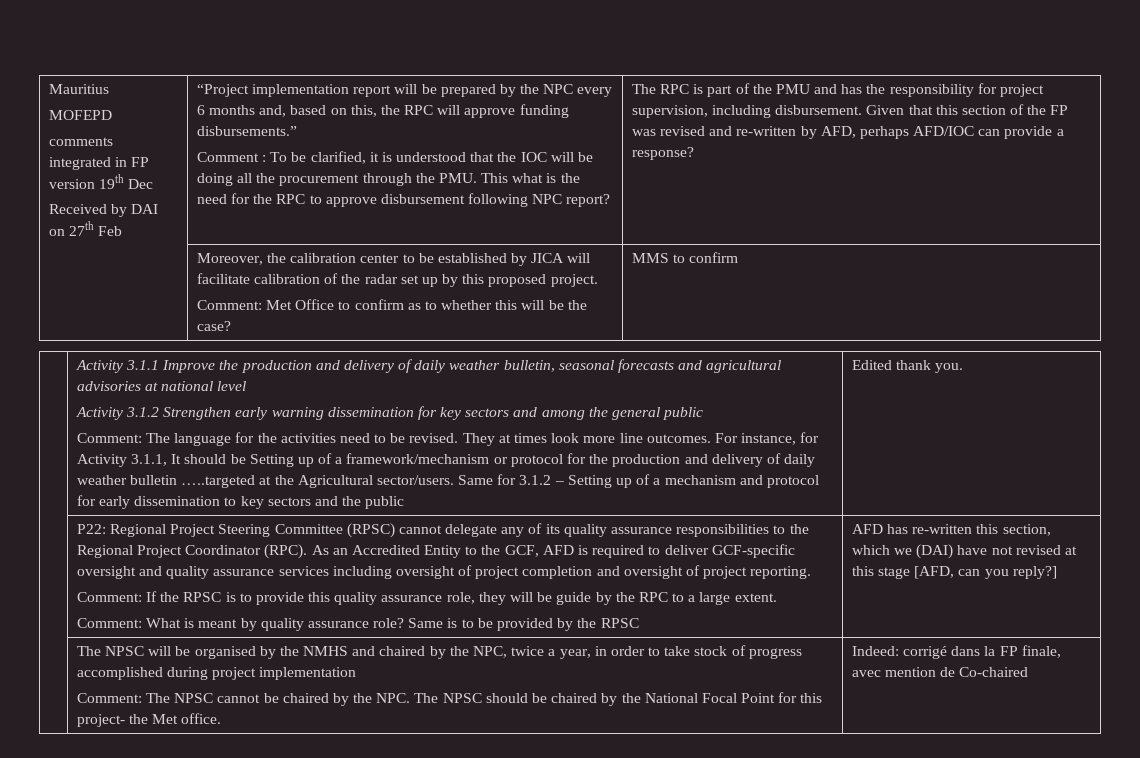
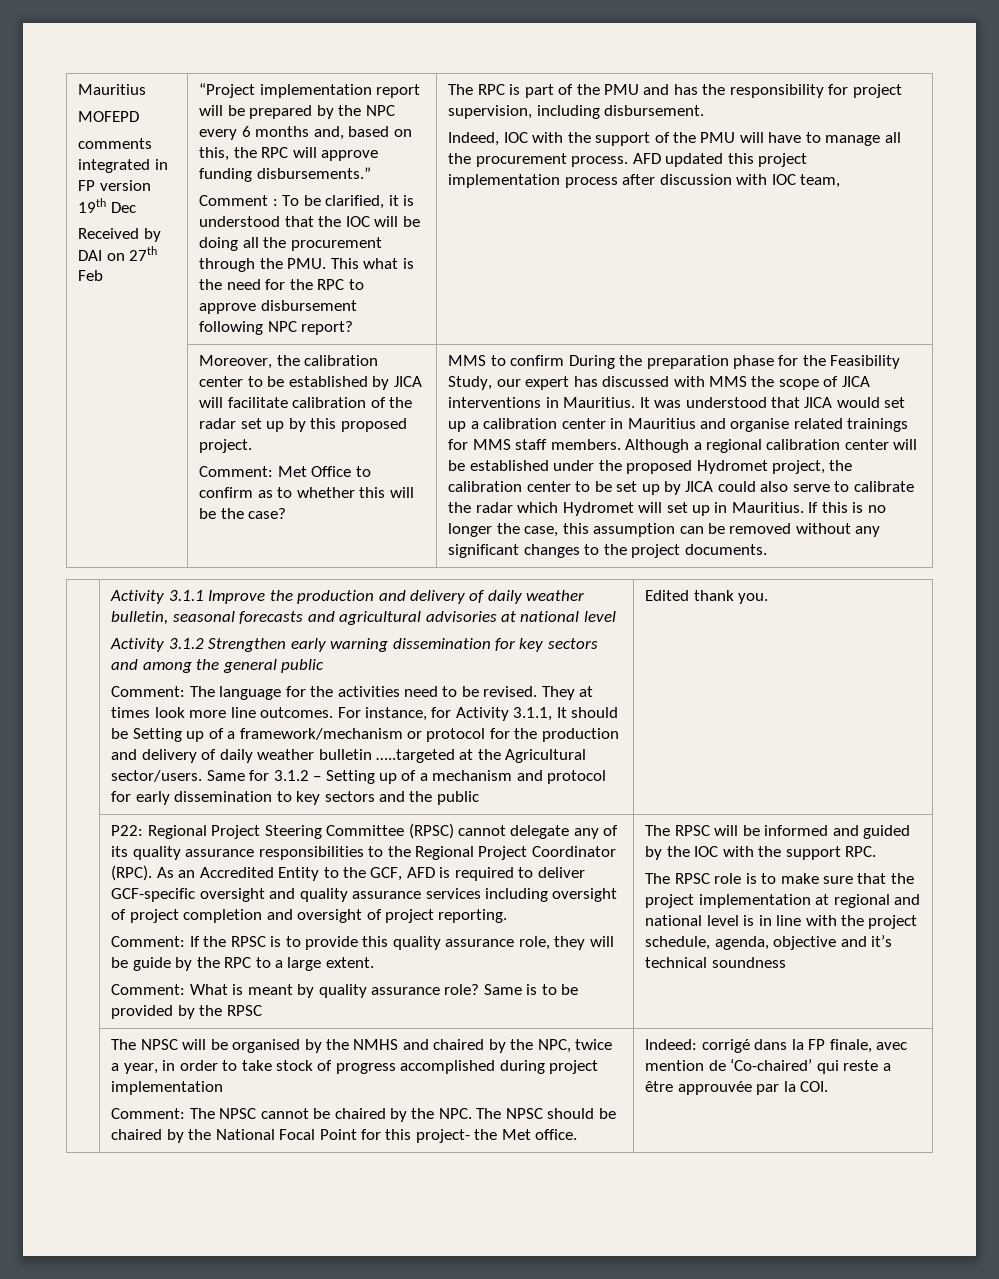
- The RPC is part of the PMU and has the responsibility for project supervision, including disbursement. Given that this section of the FP was revised and re-written by AFD, perhaps AFD/IOC can provide a response?
+ The RPC is part of the PMU and has the responsibility for project supervision, including disbursement.
+ Indeed, IOC with the support of the PMU will have to manage all the procurement process. AFD updated this project implementation process after discussion with IOC team,
- MMS to confirm
+ MMS to confirm During the preparation phase for the Feasibility Study, our expert has discussed with MMS the scope of JICA interventions in Mauritius. It was understood that JICA would set up a calibration center in Mauritius and organise related trainings for MMS staff members. Although a regional calibration center will be established under the proposed Hydromet project, the calibration center to be set up by JICA could also serve to calibrate the radar which Hydromet will set up in Mauritius. If this is no longer the case, this assumption can be removed without any significant changes to the project documents.
- AFD has re-written this section, which we (DAI) have not revised at this stage [AFD, can you reply?]
+ The RPSC will be informed and guided by the IOC with the support RPC.
+ The RPSC role is to make sure that the project implementation at regional and national level is in line with the project schedule, agenda, objective and it’s technical soundness
- Indeed: corrigé dans la FP finale, avec mention de Co-chaired
+ Indeed: corrigé dans la FP finale, avec mention de ‘Co-chaired’ qui reste a être approuvée par la COI.

